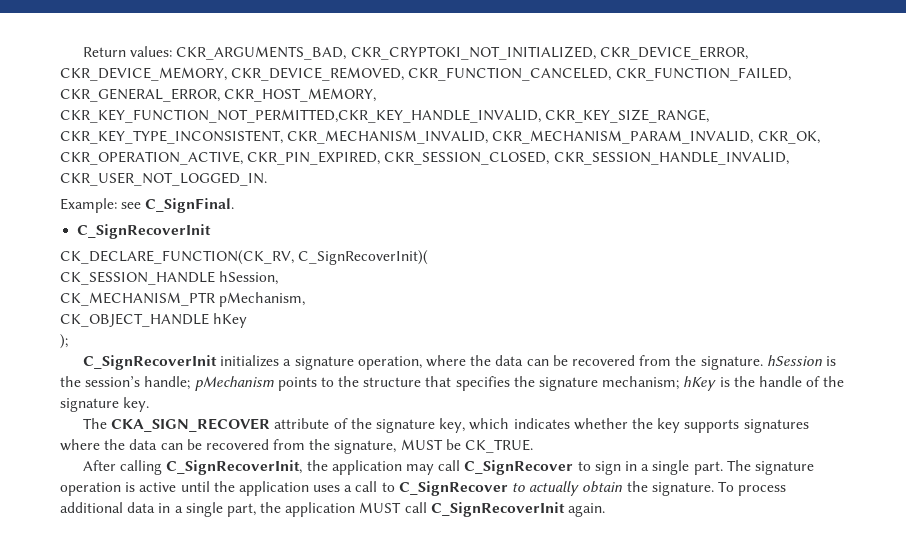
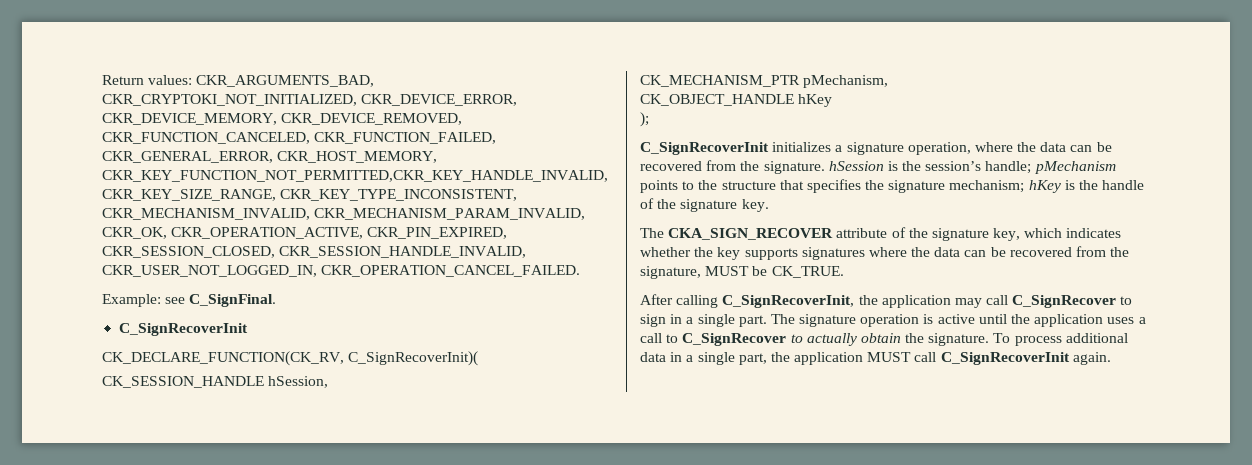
- Return values: CKR_ARGUMENTS_BAD, CKR_CRYPTOKI_NOT_INITIALIZED, CKR_DEVICE_ERROR, CKR_DEVICE_MEMORY, CKR_DEVICE_REMOVED, CKR_FUNCTION_CANCELED, CKR_FUNCTION_FAILED, CKR_GENERAL_ERROR, CKR_HOST_MEMORY, CKR_KEY_FUNCTION_NOT_PERMITTED,CKR_KEY_HANDLE_INVALID, CKR_KEY_SIZE_RANGE, CKR_KEY_TYPE_INCONSISTENT, CKR_MECHANISM_INVALID, CKR_MECHANISM_PARAM_INVALID, CKR_OK, CKR_OPERATION_ACTIVE, CKR_PIN_EXPIRED, CKR_SESSION_CLOSED, CKR_SESSION_HANDLE_INVALID, CKR_USER_NOT_LOGGED_IN.
+ Return values: CKR_ARGUMENTS_BAD, CKR_CRYPTOKI_NOT_INITIALIZED, CKR_DEVICE_ERROR, CKR_DEVICE_MEMORY, CKR_DEVICE_REMOVED, CKR_FUNCTION_CANCELED, CKR_FUNCTION_FAILED, CKR_GENERAL_ERROR, CKR_HOST_MEMORY, CKR_KEY_FUNCTION_NOT_PERMITTED,CKR_KEY_HANDLE_INVALID, CKR_KEY_SIZE_RANGE, CKR_KEY_TYPE_INCONSISTENT, CKR_MECHANISM_INVALID, CKR_MECHANISM_PARAM_INVALID, CKR_OK, CKR_OPERATION_ACTIVE, CKR_PIN_EXPIRED, CKR_SESSION_CLOSED, CKR_SESSION_HANDLE_INVALID, CKR_USER_NOT_LOGGED_IN, CKR_OPERATION_CANCEL_FAILED.

